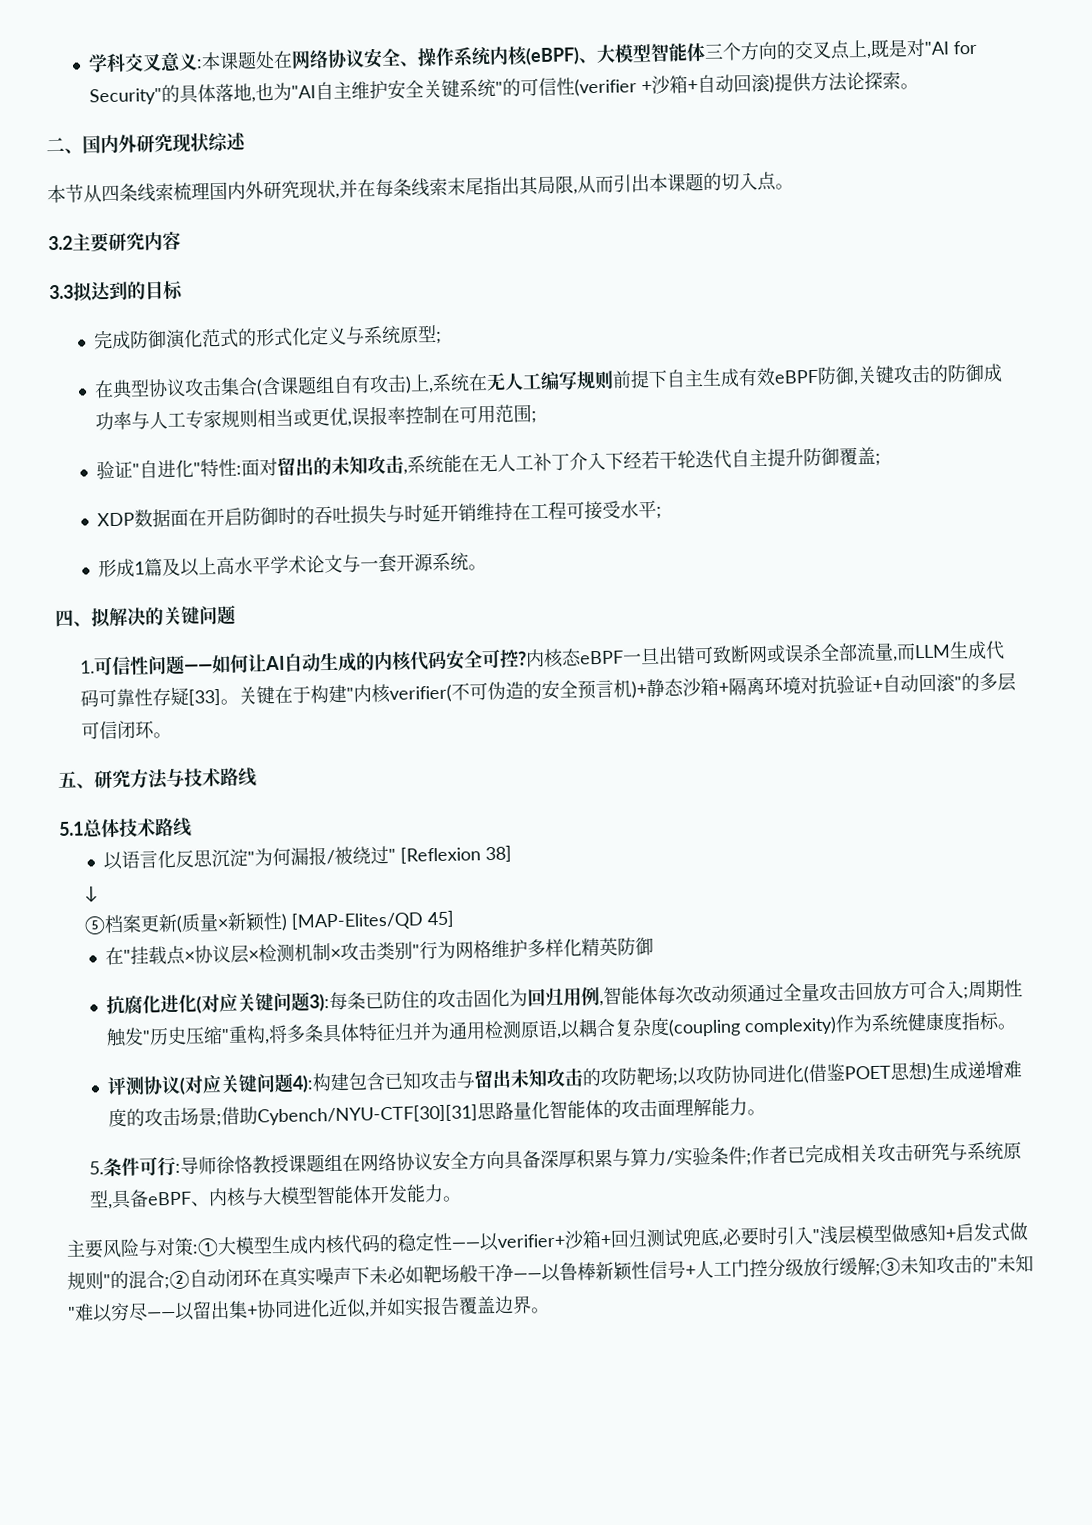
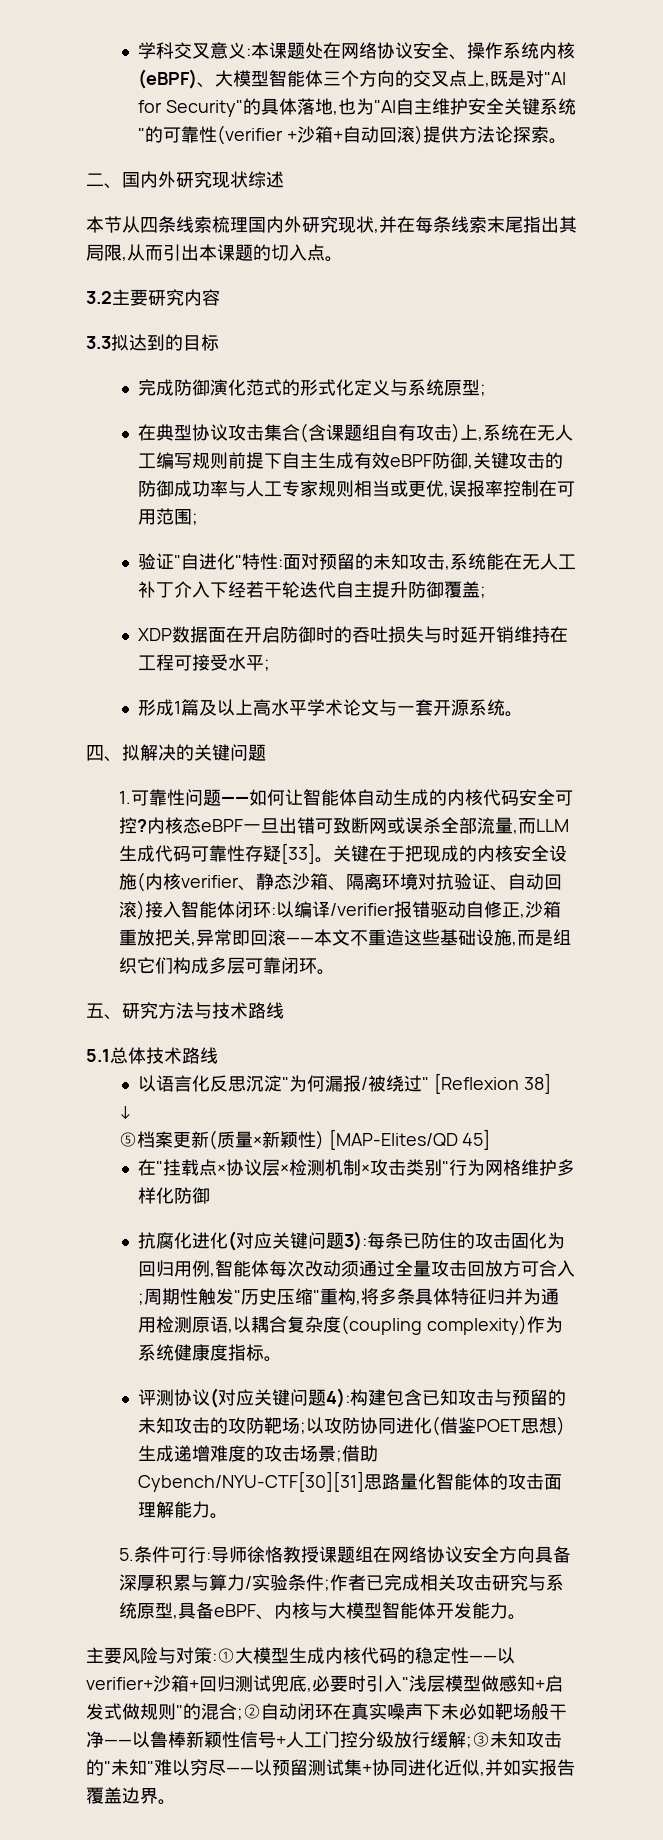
- 学科交叉意义:本课题处在网络协议安全、操作系统内核(eBPF)、大模型智能体三个方向的交叉点上,既是对"AI for Security"的具体落地,也为"AI自主维护安全关键系统"的可信性(verifier +沙箱+自动回滚)提供方法论探索。
+ 学科交叉意义:本课题处在网络协议安全、操作系统内核(eBPF)、大模型智能体三个方向的交叉点上,既是对"AI for Security"的具体落地,也为"AI自主维护安全关键系统"的可靠性(verifier +沙箱+自动回滚)提供方法论探索。
- 验证"自进化"特性:面对留出的未知攻击,系统能在无人工补丁介入下经若干轮迭代自主提升防御覆盖;
+ 验证"自进化"特性:面对预留的未知攻击,系统能在无人工补丁介入下经若干轮迭代自主提升防御覆盖;
- 1.可信性问题——如何让AI自动生成的内核代码安全可控?
+ 1.可靠性问题——如何让智能体自动生成的内核代码安全可控?
- 关键在于构建"内核verifier(不可伪造的安全预言机)+静态沙箱+隔离环境对抗验证+自动回滚"的多层可信闭环。
+ 关键在于把现成的内核安全设施(内核verifier、静态沙箱、隔离环境对抗验证、自动回滚)接入智能体闭环:以编译/verifier报错驱动自修正,沙箱重放把关,异常即回滚——本文不重造这些基础设施,而是组织它们构成多层可靠闭环。
- 在"挂载点×协议层×检测机制×攻击类别"行为网格维护多样化精英防御
+ 在"挂载点×协议层×检测机制×攻击类别"行为网格维护多样化防御
- 评测协议(对应关键问题4):构建包含已知攻击与留出未知攻击的攻防靶场;以攻防协同进化(借鉴POET思想)生成递增难度的攻击场景;借助Cybench/NYU-CTF[30][31]思路量化智能体的攻击面理解能力。
+ 评测协议(对应关键问题4):构建包含已知攻击与预留的未知攻击的攻防靶场;以攻防协同进化(借鉴POET思想)生成递增难度的攻击场景;借助Cybench/NYU-CTF[30][31]思路量化智能体的攻击面理解能力。
- 主要风险与对策:①大模型生成内核代码的稳定性——以verifier+沙箱+回归测试兜底,必要时引入"浅层模型做感知+启发式做规则"的混合;②自动闭环在真实噪声下未必如靶场般干净——以鲁棒新颖性信号+人工门控分级放行缓解;③未知攻击的"未知"难以穷尽——以留出集+协同进化近似,并如实报告覆盖边界。
+ 主要风险与对策:①大模型生成内核代码的稳定性——以verifier+沙箱+回归测试兜底,必要时引入"浅层模型做感知+启发式做规则"的混合;②自动闭环在真实噪声下未必如靶场般干净——以鲁棒新颖性信号+人工门控分级放行缓解;③未知攻击的"未知"难以穷尽——以预留测试集+协同进化近似,并如实报告覆盖边界。

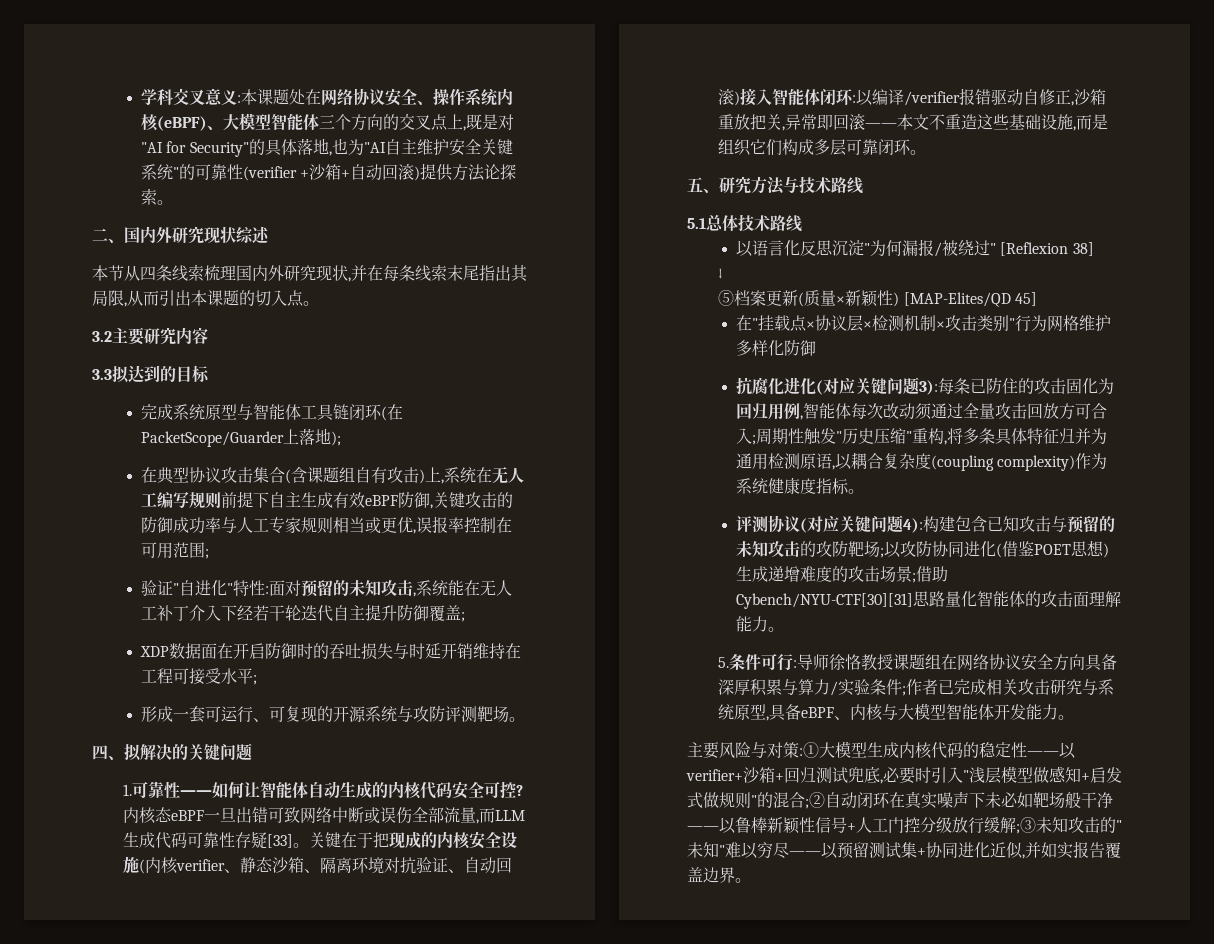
- 完成防御演化范式的形式化定义与系统原型;
+ 完成系统原型与智能体工具链闭环(在PacketScope/Guarder上落地);
- 形成1篇及以上高水平学术论文与一套开源系统。
+ 形成一套可运行、可复现的开源系统与攻防评测靶场。
- 1.可靠性问题——如何让智能体自动生成的内核代码安全可控?
+ 1.可靠性——如何让智能体自动生成的内核代码安全可控?
- 内核态eBPF一旦出错可致断网或误杀全部流量,而LLM生成代码可靠性存疑[33]。
+ 内核态eBPF一旦出错可致网络中断或误伤全部流量,而LLM生成代码可靠性存疑[33]。

